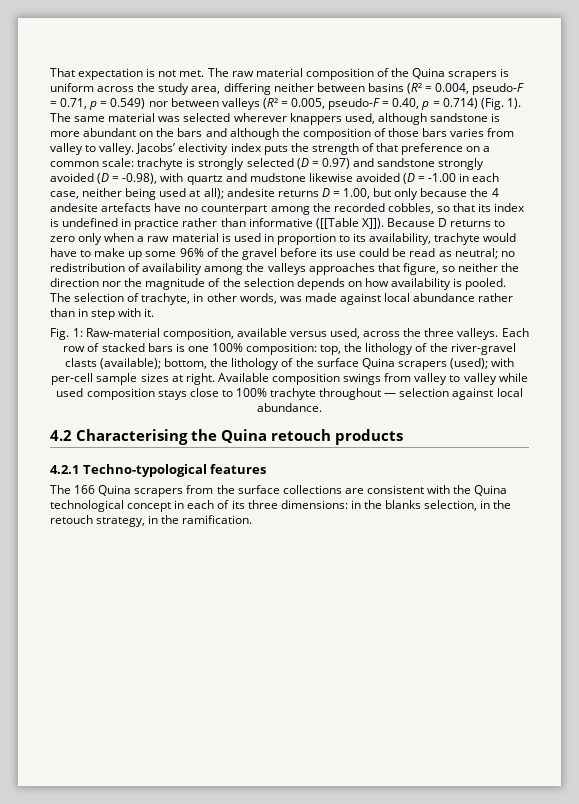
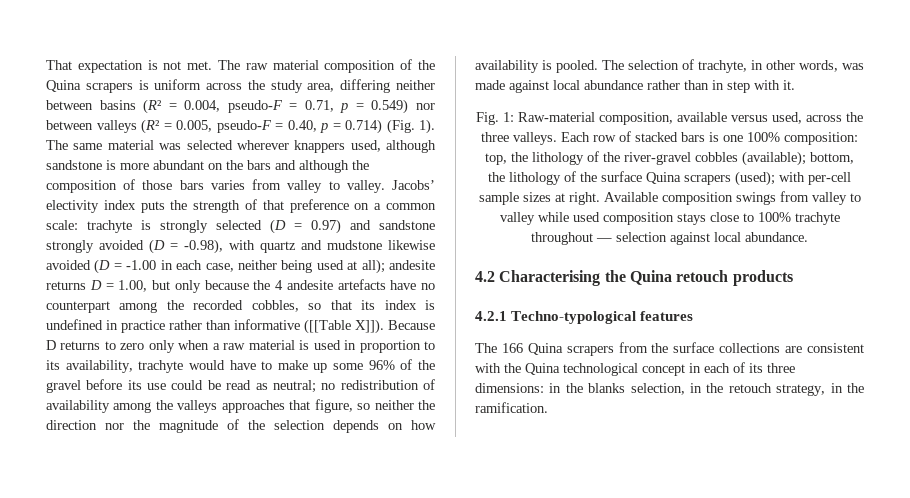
- Each row of stacked bars is one 100% composition: top, the lithology of the river-gravel clasts (available); bottom, the lithology of the surface Quina scrapers (used); with per-cell sample sizes at right.
+ Each row of stacked bars is one 100% composition: top, the lithology of the river-gravel cobbles (available); bottom, the lithology of the surface Quina scrapers (used); with per-cell sample sizes at right.

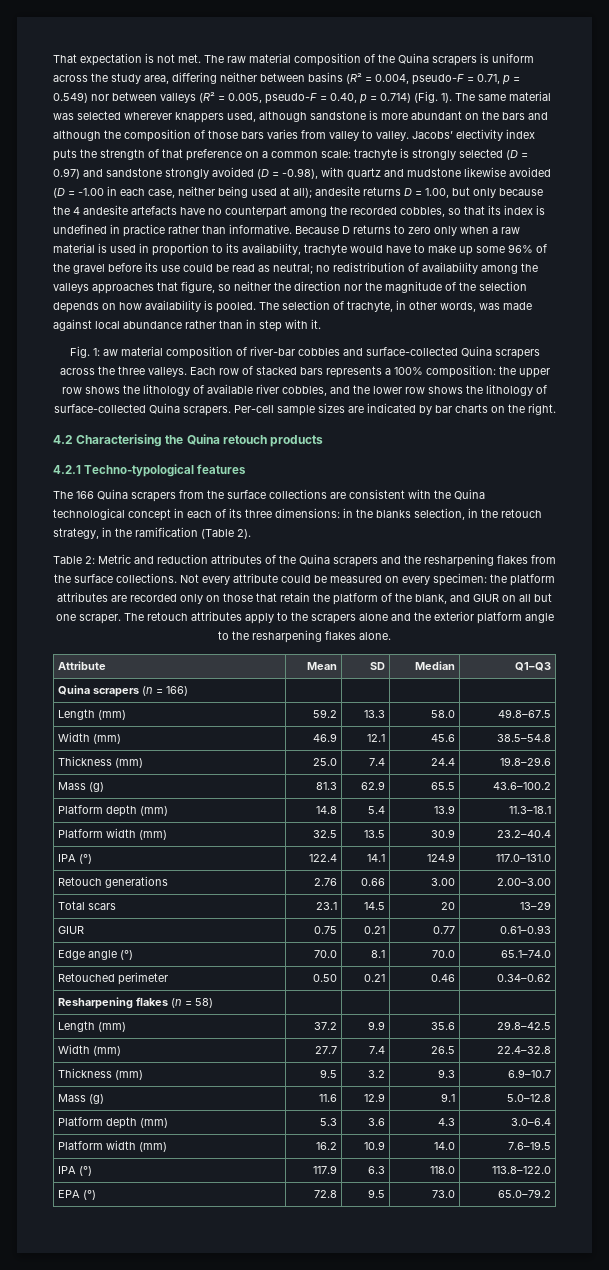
- andesite returns D = 1.00, but only because the 4 andesite artefacts have no counterpart among the recorded cobbles, so that its index is undefined in practice rather than informative ([[Table X]]).
+ andesite returns D = 1.00, but only because the 4 andesite artefacts have no counterpart among the recorded cobbles, so that its index is undefined in practice rather than informative.
- Fig. 1: Raw-material composition, available versus used, across the three valleys.
+ Fig. 1: aw material composition of river-bar cobbles and surface-collected Quina scrapers across the three valleys.
- Each row of stacked bars is one 100% composition: top, the lithology of the river-gravel cobbles (available); bottom, the lithology of the surface Quina scrapers (used); with per-cell sample sizes at right. Available composition swings from valley to valley while used composition stays close to 100% trachyte throughout — selection against local abundance.
+ Each row of stacked bars represents a 100% composition: the upper row shows the lithology of available river cobbles, and the lower row shows the lithology of surface-collected Quina scrapers. Per-cell sample sizes are indicated by bar charts on the right.
- The 166 Quina scrapers from the surface collections are consistent with the Quina technological concept in each of its three dimensions: in the blanks selection, in the retouch strategy, in the ramification.
+ The 166 Quina scrapers from the surface collections are consistent with the Quina technological concept in each of its three dimensions: in the blanks selection, in the retouch strategy, in the ramification (Table 2).
+ Table 2: Metric and reduction attributes of the Quina scrapers and the resharpening flakes from the surface collections. Not every attribute could be measured on every specimen: the platform attributes are recorded only on those that retain the platform of the blank, and GIUR on all but one scraper. The retouch attributes apply to the scrapers alone and the exterior platform angle to the resharpening flakes alone.
+ Attribute | Mean | SD | Median | Q1–Q3
+ Quina scrapers (n = 166) | | | |
+ Length (mm) | 59.2 | 13.3 | 58.0 | 49.8–67.5
+ Width (mm) | 46.9 | 12.1 | 45.6 | 38.5–54.8
+ Thickness (mm) | 25.0 | 7.4 | 24.4 | 19.8–29.6
+ Mass (g) | 81.3 | 62.9 | 65.5 | 43.6–100.2
+ Platform depth (mm) | 14.8 | 5.4 | 13.9 | 11.3–18.1
+ Platform width (mm) | 32.5 | 13.5 | 30.9 | 23.2–40.4
+ IPA (°) | 122.4 | 14.1 | 124.9 | 117.0–131.0
+ Retouch generations | 2.76 | 0.66 | 3.00 | 2.00–3.00
+ Total scars | 23.1 | 14.5 | 20 | 13–29
+ GIUR | 0.75 | 0.21 | 0.77 | 0.61–0.93
+ Edge angle (°) | 70.0 | 8.1 | 70.0 | 65.1–74.0
+ Retouched perimeter | 0.50 | 0.21 | 0.46 | 0.34–0.62
+ Resharpening flakes (n = 58) | | | |
+ Length (mm) | 37.2 | 9.9 | 35.6 | 29.8–42.5
+ Width (mm) | 27.7 | 7.4 | 26.5 | 22.4–32.8
+ Thickness (mm) | 9.5 | 3.2 | 9.3 | 6.9–10.7
+ Mass (g) | 11.6 | 12.9 | 9.1 | 5.0–12.8
+ Platform depth (mm) | 5.3 | 3.6 | 4.3 | 3.0–6.4
+ Platform width (mm) | 16.2 | 10.9 | 14.0 | 7.6–19.5
+ IPA (°) | 117.9 | 6.3 | 118.0 | 113.8–122.0
+ EPA (°) | 72.8 | 9.5 | 73.0 | 65.0–79.2

